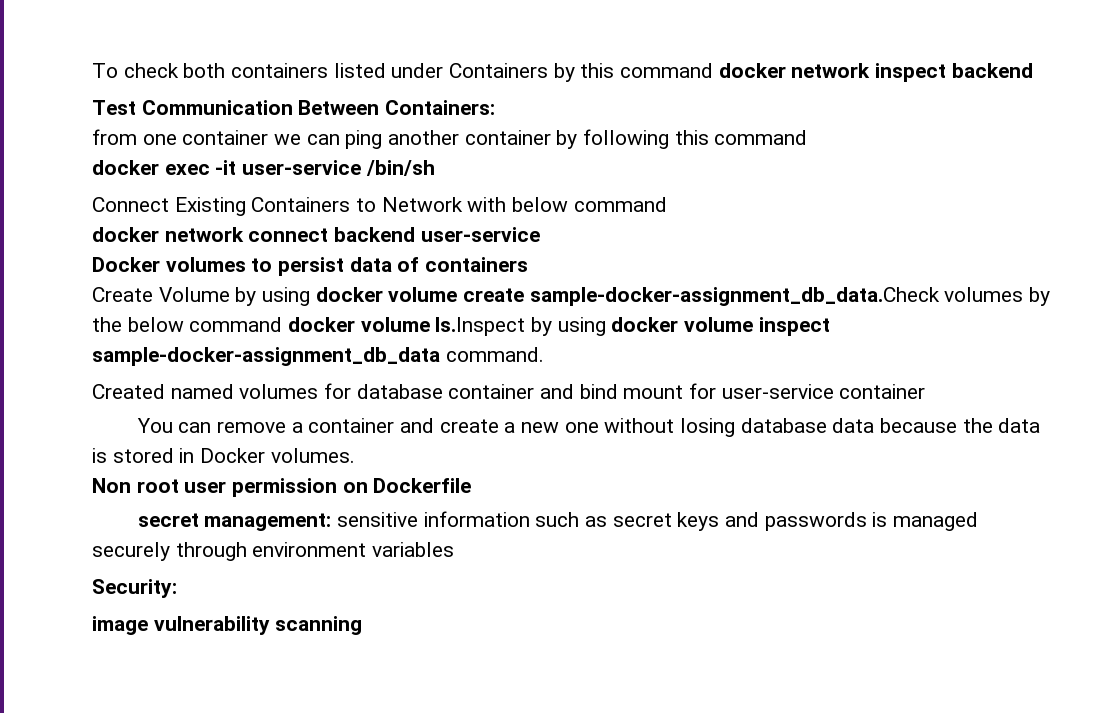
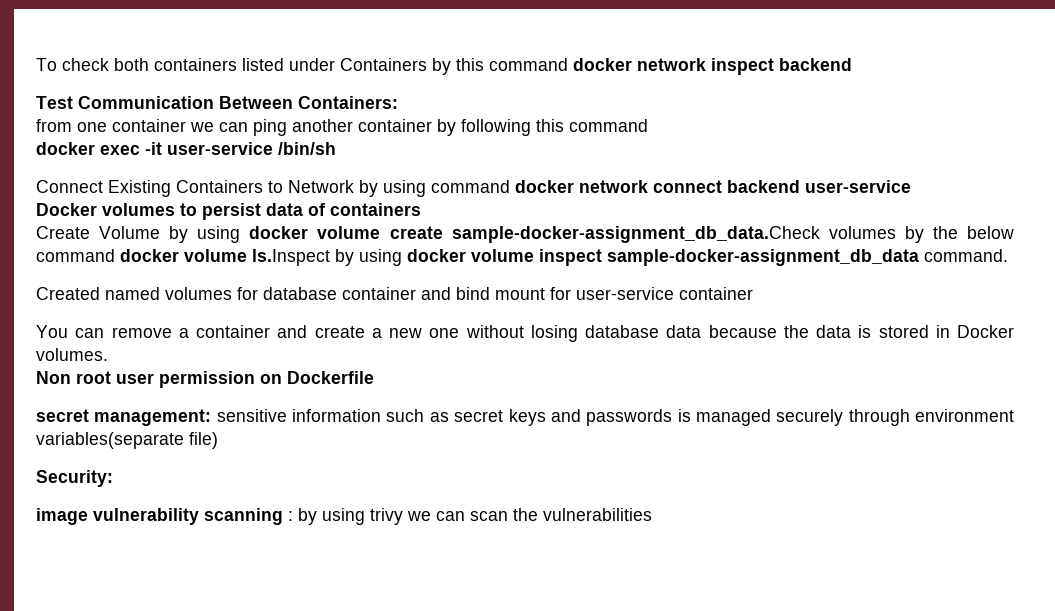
- Connect Existing Containers to Network with below command
- docker network connect backend user-service
+ Connect Existing Containers to Network by using command docker network connect backend user-service
- secret management: sensitive information such as secret keys and passwords is managed securely through environment variables
+ secret management: sensitive information such as secret keys and passwords is managed securely through environment variables(separate file)
- image vulnerability scanning
+ image vulnerability scanning : by using trivy we can scan the vulnerabilities

